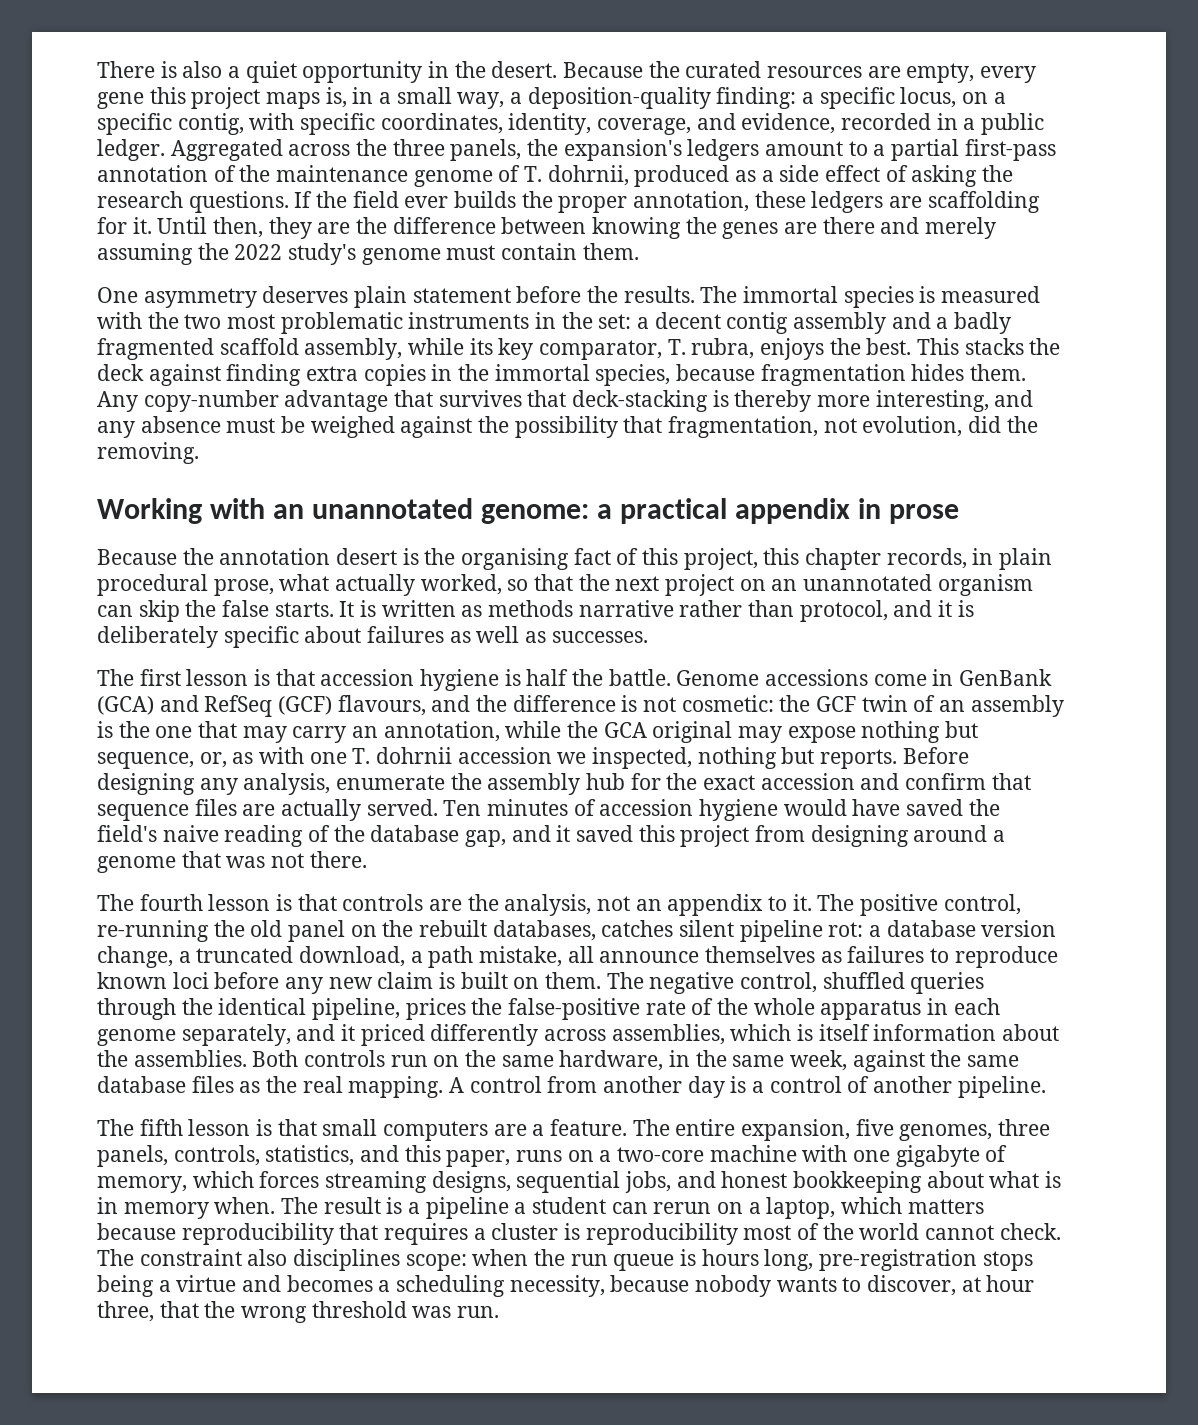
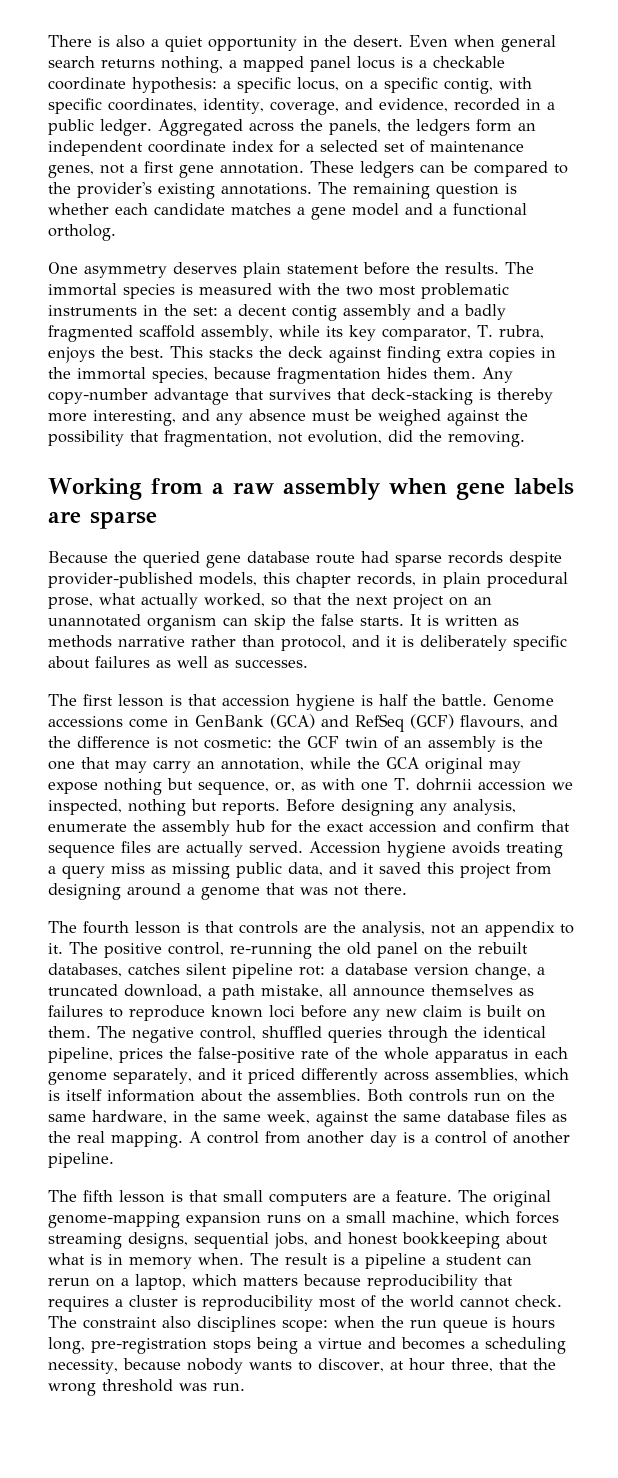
- Because the curated resources are empty, every gene this project maps is, in a small way, a deposition-quality finding: a specific locus, on a specific contig, with specific coordinates, identity, coverage, and evidence, recorded in a public ledger.
+ Even when general search returns nothing, a mapped panel locus is a checkable coordinate hypothesis: a specific locus, on a specific contig, with specific coordinates, identity, coverage, and evidence, recorded in a public ledger.
- Aggregated across the three panels, the expansion's ledgers amount to a partial first-pass annotation of the maintenance genome of T. dohrnii, produced as a side effect of asking the research questions. If the field ever builds the proper annotation, these ledgers are scaffolding for it. Until then, they are the difference between knowing the genes are there and merely assuming the 2022 study's genome must contain them.
+ Aggregated across the panels, the ledgers form an independent coordinate index for a selected set of maintenance genes, not a first gene annotation. These ledgers can be compared to the provider's existing annotations. The remaining question is whether each candidate matches a gene model and a functional ortholog.
- Working with an unannotated genome: a practical appendix in prose
- Because the annotation desert is the organising fact of this project, this chapter records, in plain procedural prose, what actually worked, so that the next project on an unannotated organism can skip the false starts.
+ Working from a raw assembly when gene labels are sparse
+ Because the queried gene database route had sparse records despite provider-published models, this chapter records, in plain procedural prose, what actually worked, so that the next project on an unannotated organism can skip the false starts.
- Ten minutes of accession hygiene would have saved the field's naive reading of the database gap, and it saved this project from designing around a genome that was not there.
+ Accession hygiene avoids treating a query miss as missing public data, and it saved this project from designing around a genome that was not there.
- The entire expansion, five genomes, three panels, controls, statistics, and this paper, runs on a two-core machine with one gigabyte of memory, which forces streaming designs, sequential jobs, and honest bookkeeping about what is in memory when.
+ The original genome-mapping expansion runs on a small machine, which forces streaming designs, sequential jobs, and honest bookkeeping about what is in memory when.

